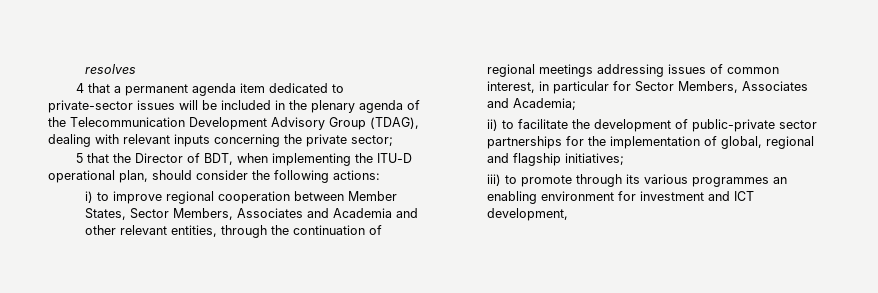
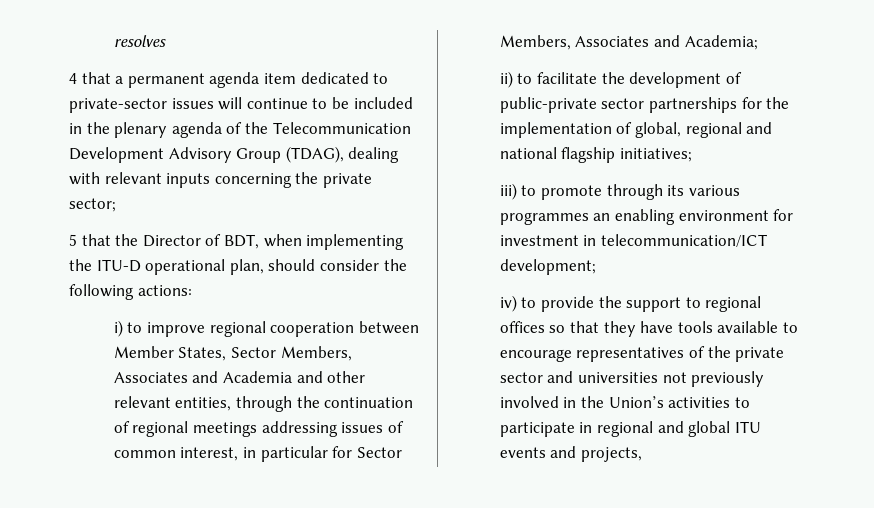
- 4 that a permanent agenda item dedicated to private-sector issues will be included in the plenary agenda of the Telecommunication Development Advisory Group (TDAG), dealing with relevant inputs concerning the private sector;
+ 4 that a permanent agenda item dedicated to private-sector issues will continue to be included in the plenary agenda of the Telecommunication Development Advisory Group (TDAG), dealing with relevant inputs concerning the private sector;
- ii) to facilitate the development of public-private sector partnerships for the implementation of global, regional and flagship initiatives;
+ ii) to facilitate the development of public-private sector partnerships for the implementation of global, regional and national flagship initiatives;
- iii) to promote through its various programmes an enabling environment for investment and ICT development,
+ iii) to promote through its various programmes an enabling environment for investment in telecommunication/ICT development;
+ iv) to provide the support to regional offices so that they have tools available to encourage representatives of the private sector and universities not previously involved in the Union’s activities to participate in regional and global ITU events and projects,

